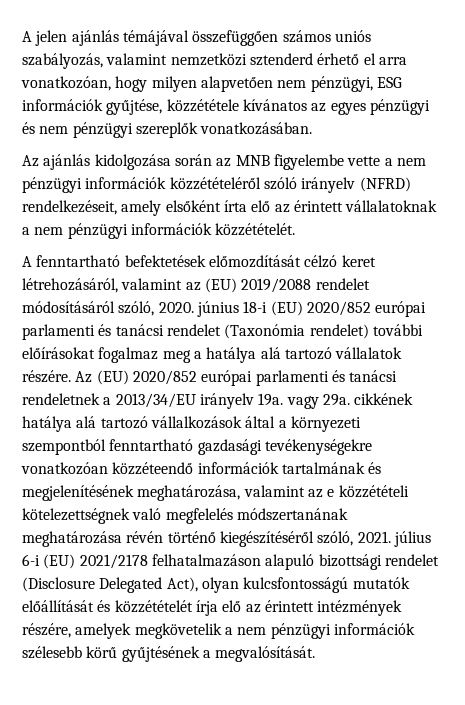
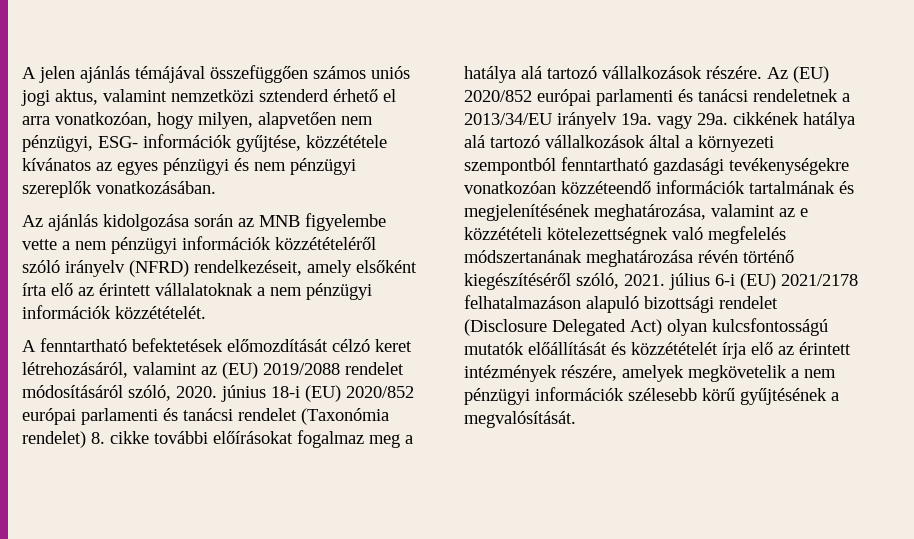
- A jelen ajánlás témájával összefüggően számos uniós szabályozás, valamint nemzetközi sztenderd érhető el arra vonatkozóan, hogy milyen alapvetően nem pénzügyi, ESG információk gyűjtése, közzététele kívánatos az egyes pénzügyi és nem pénzügyi szereplők vonatkozásában.
+ A jelen ajánlás témájával összefüggően számos uniós jogi aktus, valamint nemzetközi sztenderd érhető el arra vonatkozóan, hogy milyen, alapvetően nem pénzügyi, ESG- információk gyűjtése, közzététele kívánatos az egyes pénzügyi és nem pénzügyi szereplők vonatkozásában.
- A fenntartható befektetések előmozdítását célzó keret létrehozásáról, valamint az (EU) 2019/2088 rendelet módosításáról szóló, 2020. június 18-i (EU) 2020/852 európai parlamenti és tanácsi rendelet (Taxonómia rendelet) további előírásokat fogalmaz meg a hatálya alá tartozó vállalatok részére.
+ A fenntartható befektetések előmozdítását célzó keret létrehozásáról, valamint az (EU) 2019/2088 rendelet módosításáról szóló, 2020. június 18-i (EU) 2020/852 európai parlamenti és tanácsi rendelet (Taxonómia rendelet) 8. cikke további előírásokat fogalmaz meg a hatálya alá tartozó vállalkozások részére.
- Az (EU) 2020/852 európai parlamenti és tanácsi rendeletnek a 2013/34/EU irányelv 19a. vagy 29a. cikkének hatálya alá tartozó vállalkozások által a környezeti szempontból fenntartható gazdasági tevékenységekre vonatkozóan közzéteendő információk tartalmának és megjelenítésének meghatározása, valamint az e közzétételi kötelezettségnek való megfelelés módszertanának meghatározása révén történő kiegészítéséről szóló, 2021. július 6-i (EU) 2021/2178 felhatalmazáson alapuló bizottsági rendelet (Disclosure Delegated Act), olyan kulcsfontosságú mutatók előállítását és közzétételét írja elő az érintett intézmények részére, amelyek megkövetelik a nem pénzügyi információk szélesebb körű gyűjtésének a megvalósítását.
+ Az (EU) 2020/852 európai parlamenti és tanácsi rendeletnek a 2013/34/EU irányelv 19a. vagy 29a. cikkének hatálya alá tartozó vállalkozások által a környezeti szempontból fenntartható gazdasági tevékenységekre vonatkozóan közzéteendő információk tartalmának és megjelenítésének meghatározása, valamint az e közzétételi kötelezettségnek való megfelelés módszertanának meghatározása révén történő kiegészítéséről szóló, 2021. július 6-i (EU) 2021/2178 felhatalmazáson alapuló bizottsági rendelet (Disclosure Delegated Act) olyan kulcsfontosságú mutatók előállítását és közzétételét írja elő az érintett intézmények részére, amelyek megkövetelik a nem pénzügyi információk szélesebb körű gyűjtésének a megvalósítását.

